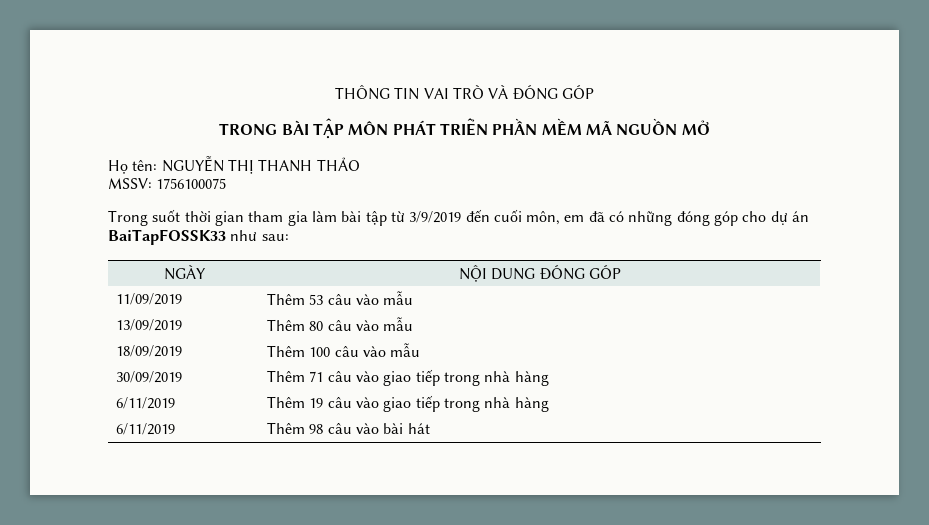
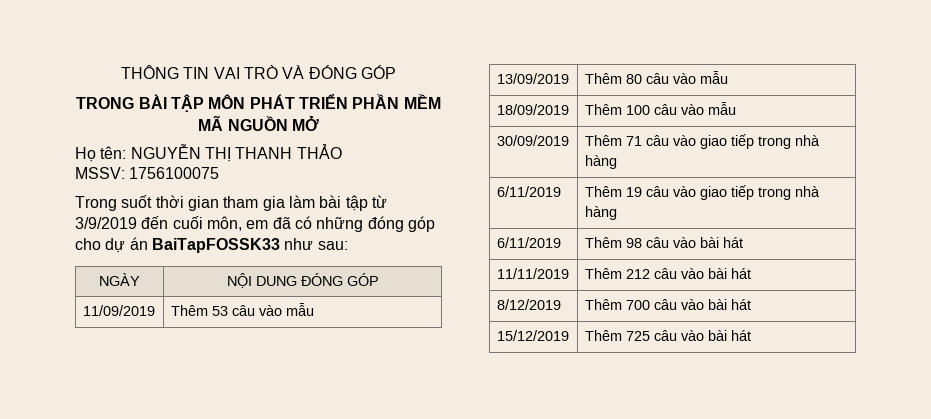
+ 11/11/2019 | Thêm 212 câu vào bài hát
+ 8/12/2019 | Thêm 700 câu vào bài hát
+ 15/12/2019 | Thêm 725 câu vào bài hát

